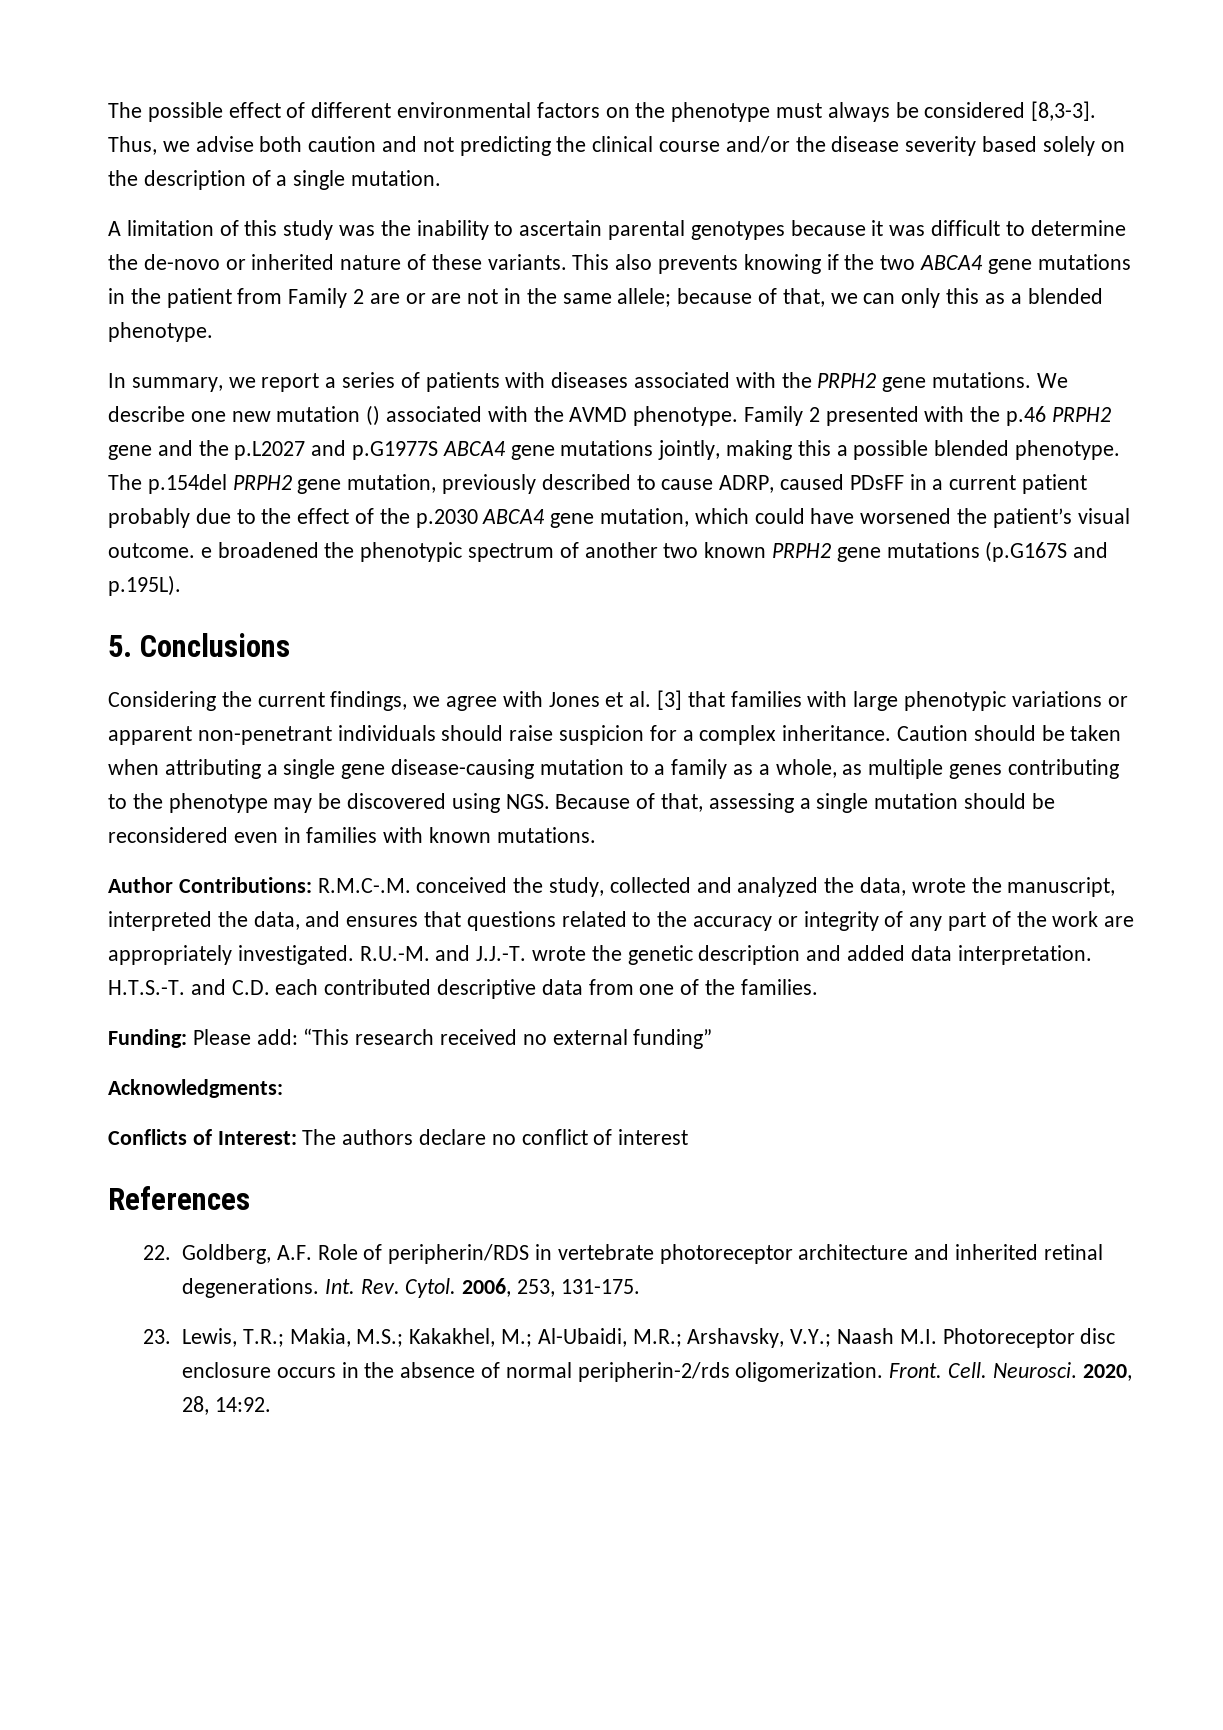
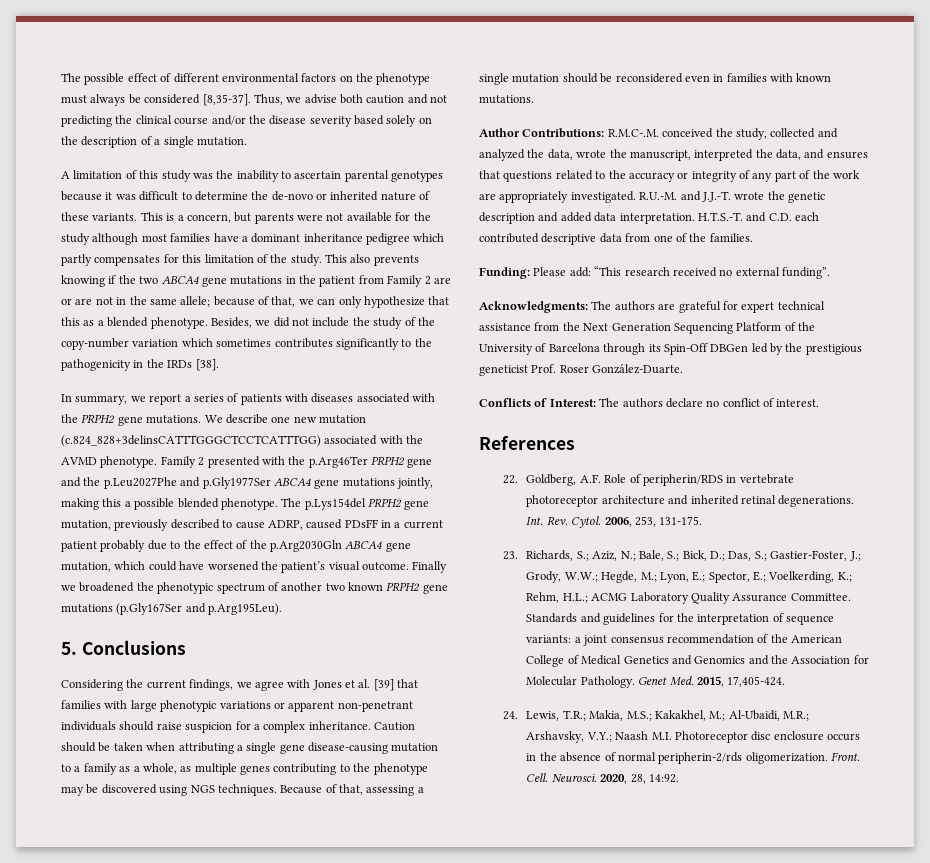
- The possible effect of different environmental factors on the phenotype must always be considered [8,3-3].
+ The possible effect of different environmental factors on the phenotype must always be considered [8,35-37].
- This also prevents knowing if the two ABCA4 gene mutations in the patient from Family 2 are or are not in the same allele; because of that, we can only this as a blended phenotype.
+ This is a concern, but parents were not available for the study although most families have a dominant inheritance pedigree which partly compensates for this limitation of the study. This also prevents knowing if the two ABCA4 gene mutations in the patient from Family 2 are or are not in the same allele; because of that, we can only hypothesize that this as a blended phenotype. Besides, we did not include the study of the copy-number variation which sometimes contributes significantly to the pathogenicity in the IRDs [38].
- We describe one new mutation () associated with the AVMD phenotype.
+ We describe one new mutation (c.824_828+3delinsCATTTGGGCTCCTCATTTGG) associated with the AVMD phenotype.
- Family 2 presented with the p.46 PRPH2 gene and the p.L2027 and p.G1977S ABCA4 gene mutations jointly, making this a possible blended phenotype.
+ Family 2 presented with the p.Arg46Ter PRPH2 gene and the p.Leu2027Phe and p.Gly1977Ser ABCA4 gene mutations jointly, making this a possible blended phenotype.
- The p.154del PRPH2 gene mutation, previously described to cause ADRP, caused PDsFF in a current patient probably due to the effect of the p.2030 ABCA4 gene mutation, which could have worsened the patient’s visual outcome. e broadened the phenotypic spectrum of another two known PRPH2 gene mutations (p.G167S and p.195L).
+ The p.Lys154del PRPH2 gene mutation, previously described to cause ADRP, caused PDsFF in a current patient probably due to the effect of the p.Arg2030Gln ABCA4 gene mutation, which could have worsened the patient’s visual outcome. Finally we broadened the phenotypic spectrum of another two known PRPH2 gene mutations (p.Gly167Ser and p.Arg195Leu).
- Considering the current findings, we agree with Jones et al. [3] that families with large phenotypic variations or apparent non-penetrant individuals should raise suspicion for a complex inheritance.
+ Considering the current findings, we agree with Jones et al. [39] that families with large phenotypic variations or apparent non-penetrant individuals should raise suspicion for a complex inheritance.
- Caution should be taken when attributing a single gene disease-causing mutation to a family as a whole, as multiple genes contributing to the phenotype may be discovered using NGS. Because of that, assessing a single mutation should be reconsidered even in families with known mutations.
+ Caution should be taken when attributing a single gene disease-causing mutation to a family as a whole, as multiple genes contributing to the phenotype may be discovered using NGS techniques. Because of that, assessing a single mutation should be reconsidered even in families with known mutations.
- Funding: Please add: “This research received no external funding”
+ Funding: Please add: “This research received no external funding”.
- Acknowledgments:
+ Acknowledgments: The authors are grateful for expert technical assistance from the Next Generation Sequencing Platform of the University of Barcelona through its Spin-Off DBGen led by the prestigious geneticist Prof. Roser González-Duarte.
- Conflicts of Interest: The authors declare no conflict of interest
+ Conflicts of Interest: The authors declare no conflict of interest.
- 23. Lewis, T.R.; Makia, M.S.; Kakakhel, M.; Al-Ubaidi, M.R.; Arshavsky, V.Y.; Naash M.I. Photoreceptor disc enclosure occurs in the absence of normal peripherin-2/rds oligomerization.
+ 23. Richards, S.; Aziz, N.; Bale, S.; Bick, D.; Das, S.; Gastier-Foster, J.; Grody, W.W.; Hegde, M.; Lyon, E.; Spector, E.; Voelkerding, K.; Rehm, H.L.; ACMG Laboratory Quality Assurance Committee. Standards and guidelines for the interpretation of sequence variants: a joint consensus recommendation of the American College of Medical Genetics and Genomics and the Association for Molecular Pathology. Genet Med. 2015, 17,405-424.
+ 24. Lewis, T.R.; Makia, M.S.; Kakakhel, M.; Al-Ubaidi, M.R.; Arshavsky, V.Y.; Naash M.I. Photoreceptor disc enclosure occurs in the absence of normal peripherin-2/rds oligomerization.

